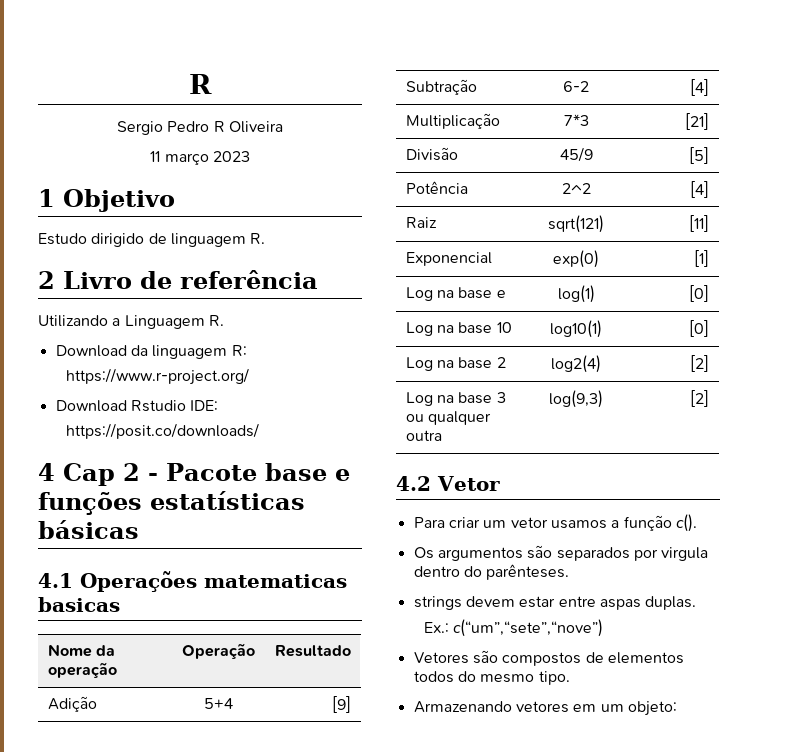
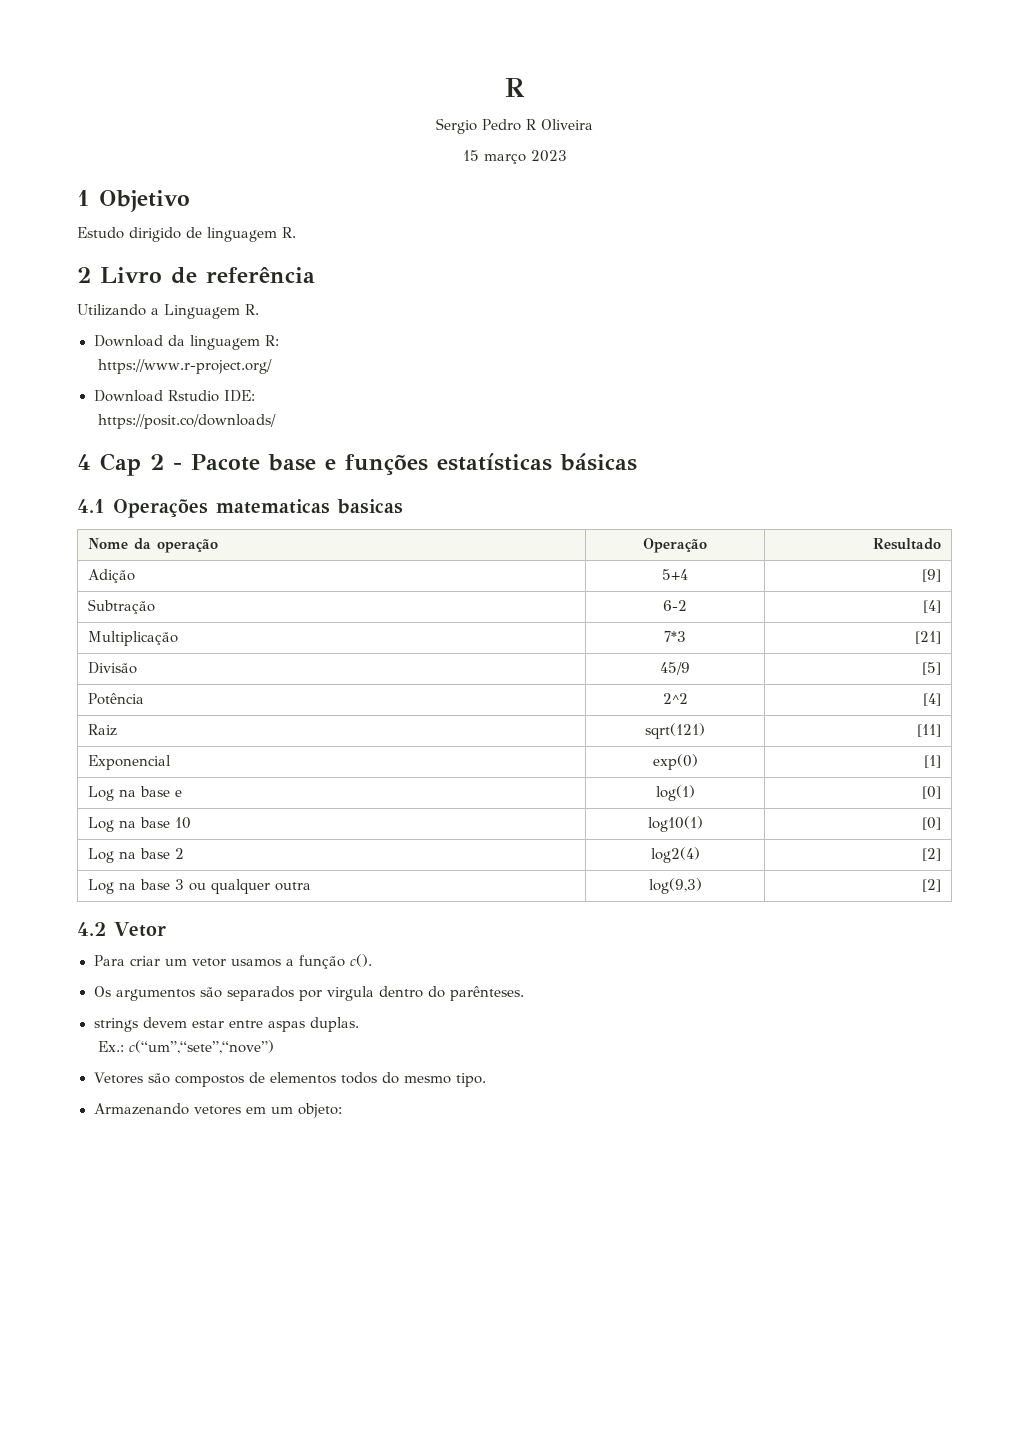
- 11 março 2023
+ 15 março 2023

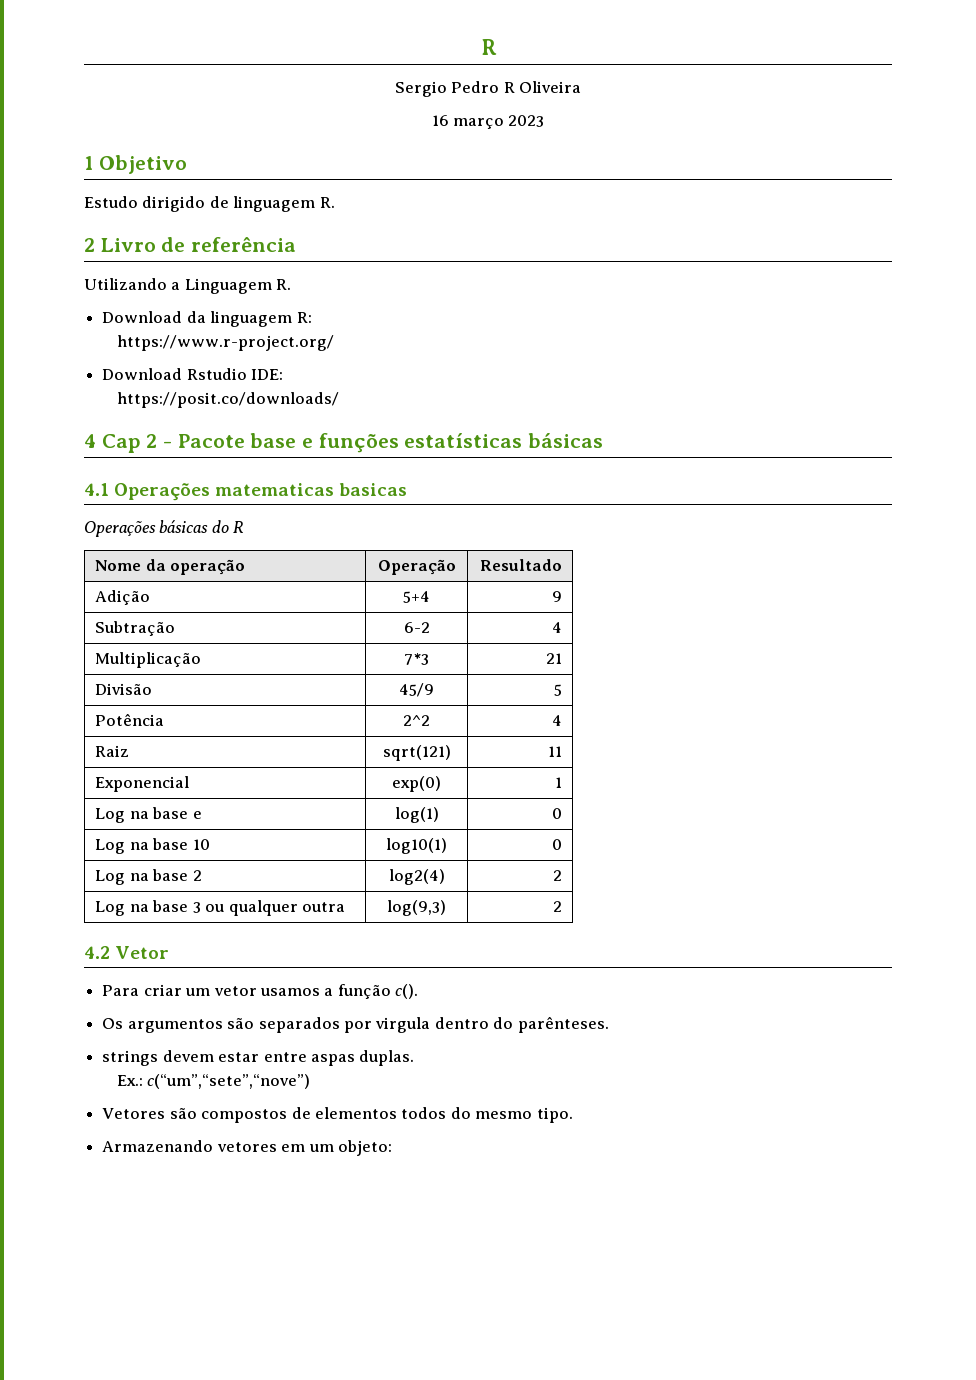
- 15 março 2023
+ 16 março 2023
+ Operações básicas do R
- Adição | 5+4 | [9]
+ Adição | 5+4 | 9
- Subtração | 6-2 | [4]
+ Subtração | 6-2 | 4
- Multiplicação | 7*3 | [21]
+ Multiplicação | 7*3 | 21
- Divisão | 45/9 | [5]
+ Divisão | 45/9 | 5
- Potência | 2^2 | [4]
+ Potência | 2^2 | 4
- Raiz | sqrt(121) | [11]
+ Raiz | sqrt(121) | 11
- Exponencial | exp(0) | [1]
+ Exponencial | exp(0) | 1
- Log na base e | log(1) | [0]
+ Log na base e | log(1) | 0
- Log na base 10 | log10(1) | [0]
+ Log na base 10 | log10(1) | 0
- Log na base 2 | log2(4) | [2]
+ Log na base 2 | log2(4) | 2
- Log na base 3 ou qualquer outra | log(9,3) | [2]
+ Log na base 3 ou qualquer outra | log(9,3) | 2

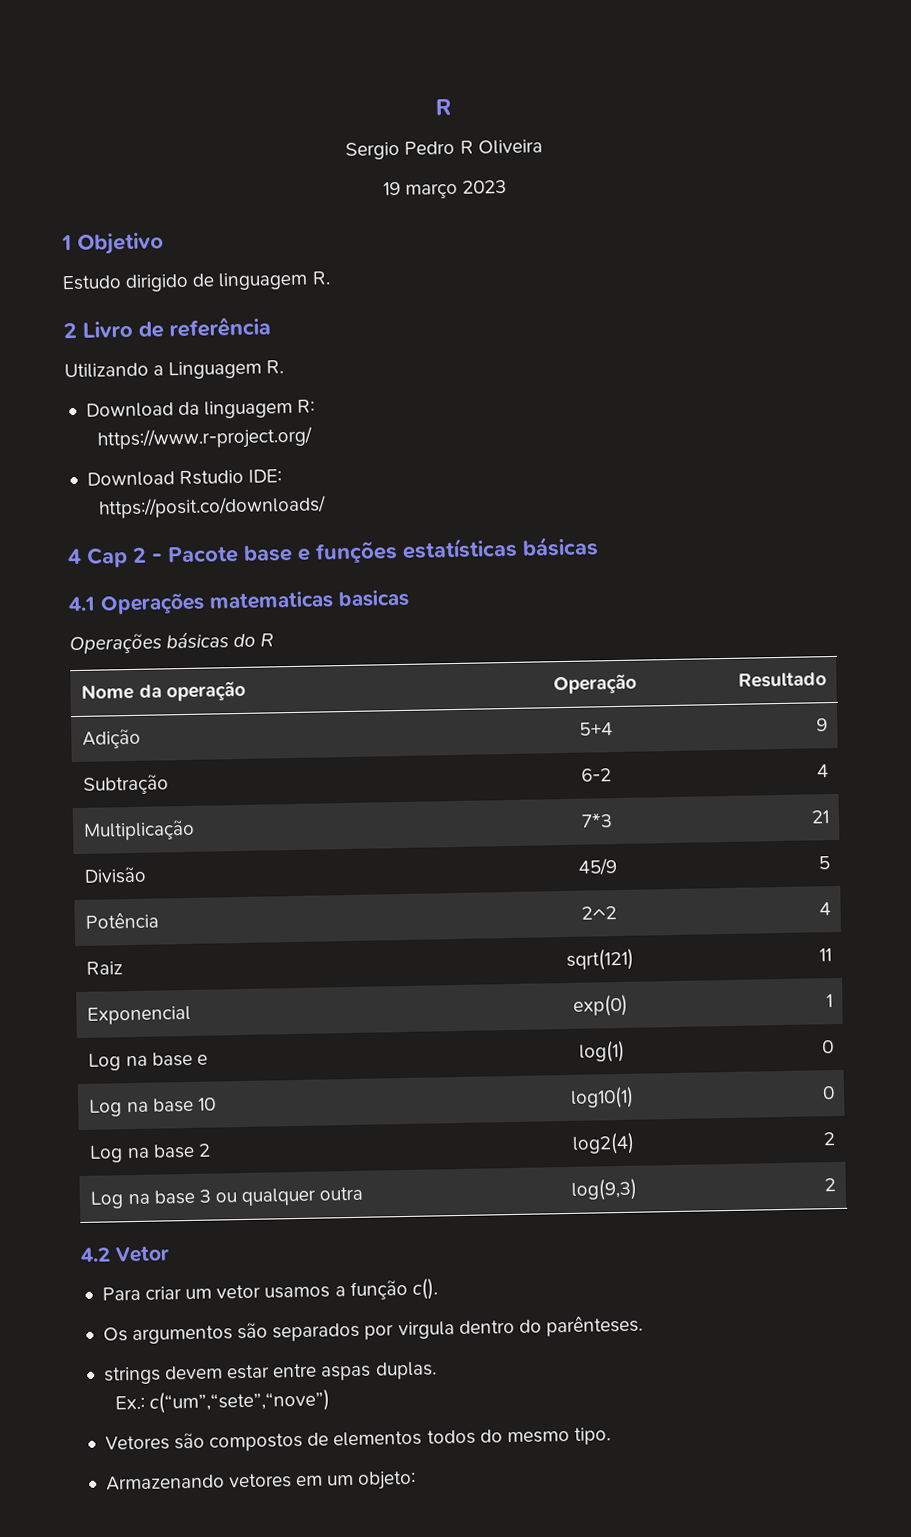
- 16 março 2023
+ 19 março 2023

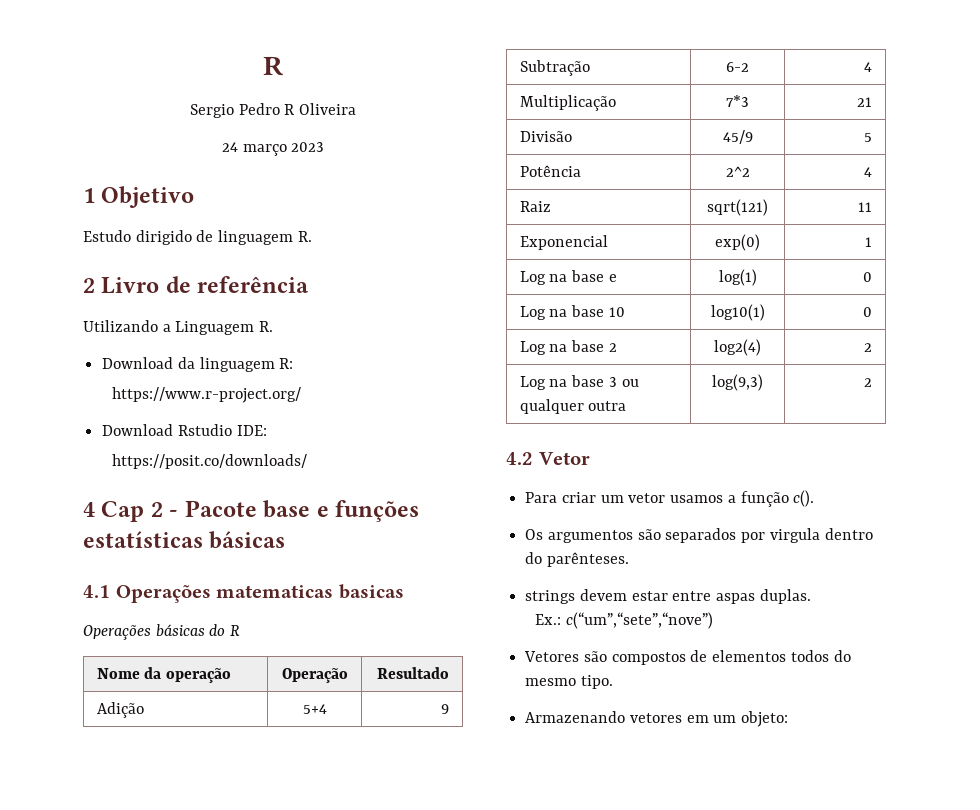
- 19 março 2023
+ 24 março 2023

